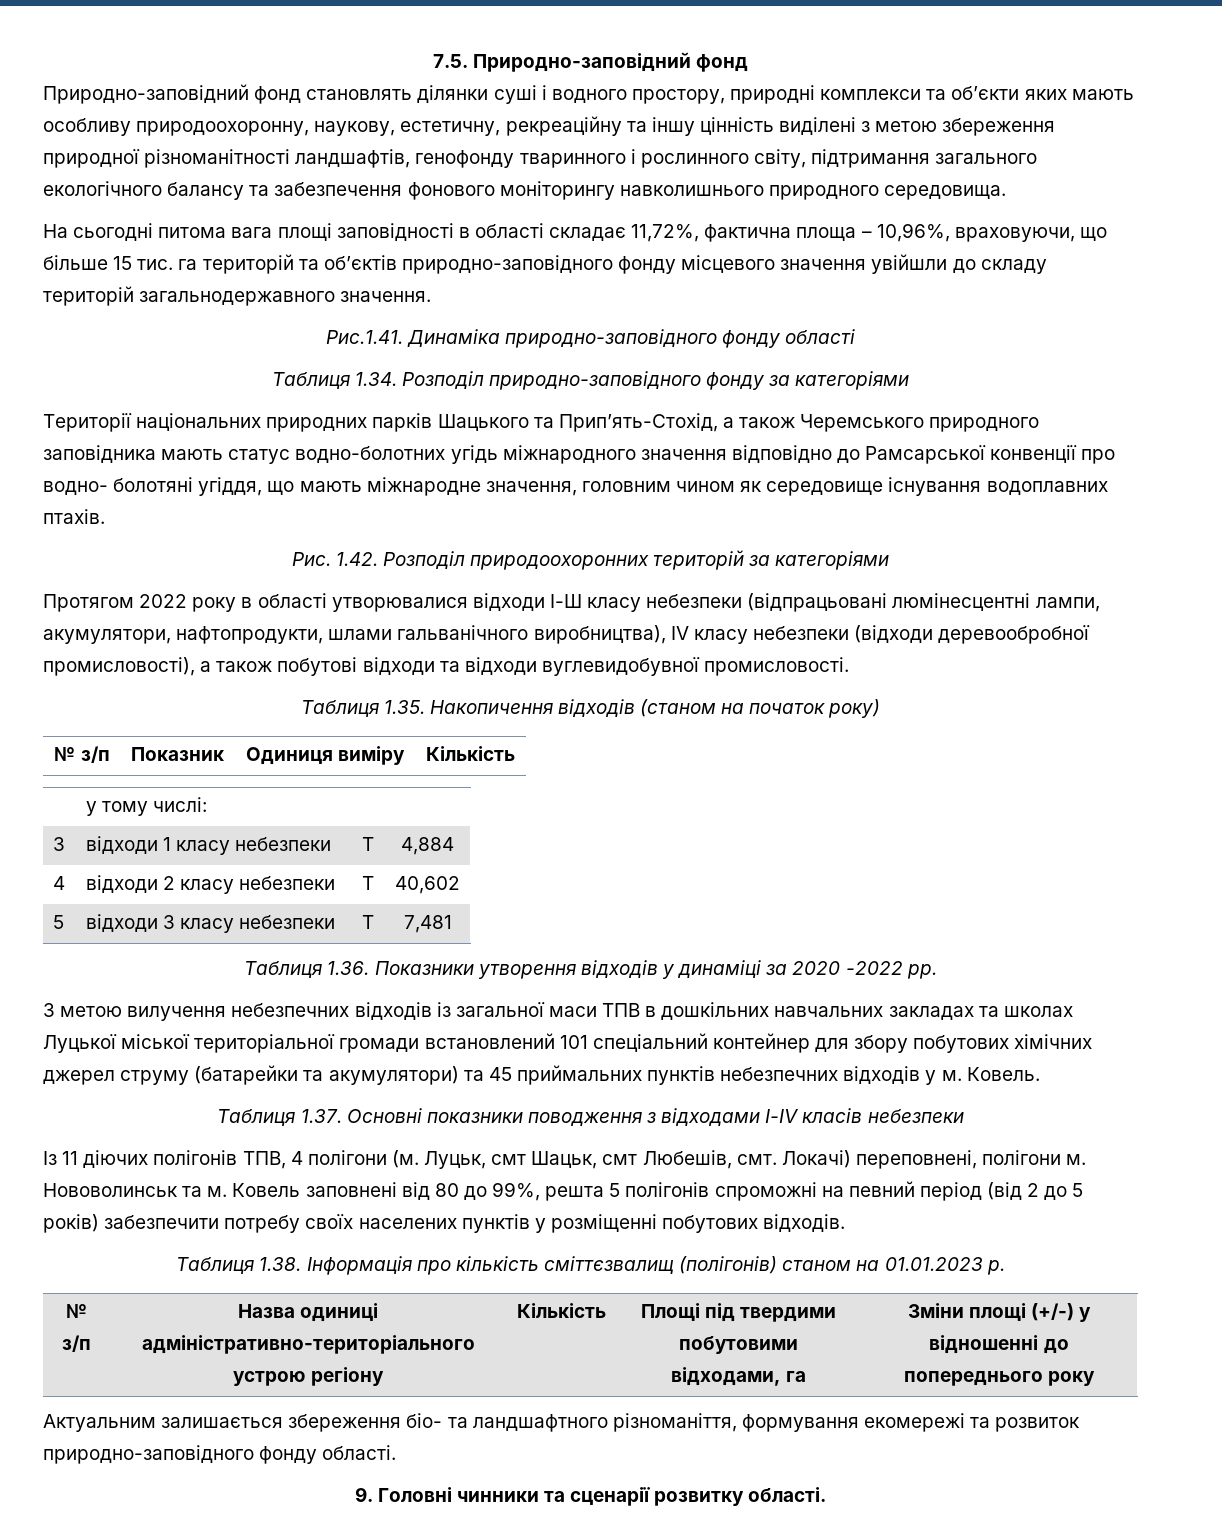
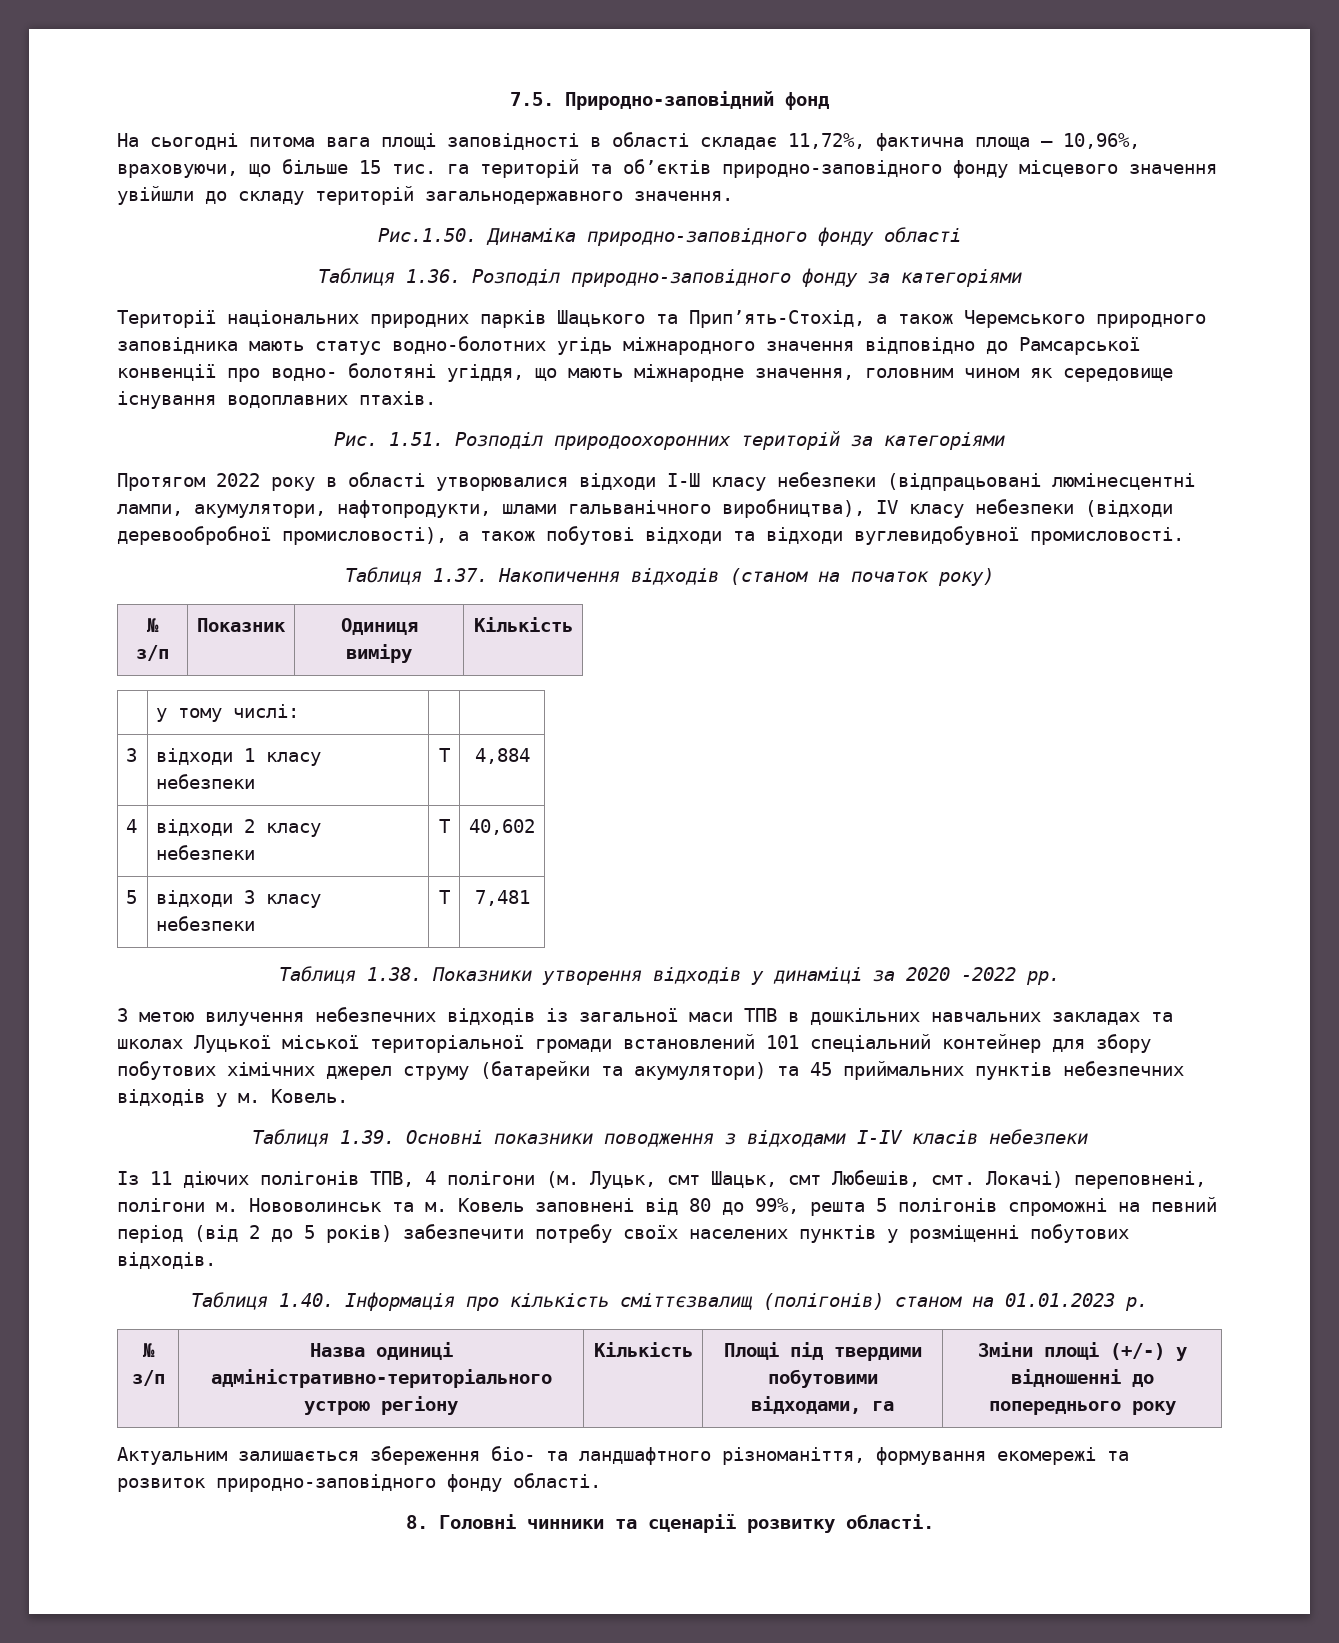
- Природно-заповідний фонд становлять ділянки суші і водного простору, природні комплекси та об’єкти яких мають особливу природоохоронну, наукову, естетичну, рекреаційну та іншу цінність виділені з метою збереження природної різноманітності ландшафтів, генофонду тваринного і рослинного світу, підтримання загального екологічного балансу та забезпечення фонового моніторингу навколишнього природного середовища.
- Рис.1.41. Динаміка природно-заповідного фонду області
+ Рис.1.50. Динаміка природно-заповідного фонду області
- Таблиця 1.34. Розподіл природно-заповідного фонду за категоріями
+ Таблиця 1.36. Розподіл природно-заповідного фонду за категоріями
- Рис. 1.42. Розподіл природоохоронних територій за категоріями
+ Рис. 1.51. Розподіл природоохоронних територій за категоріями
- Таблиця 1.35. Накопичення відходів (станом на початок року)
+ Таблиця 1.37. Накопичення відходів (станом на початок року)
- Таблиця 1.36. Показники утворення відходів у динаміці за 2020 -2022 рр.
+ Таблиця 1.38. Показники утворення відходів у динаміці за 2020 -2022 рр.
- Таблиця 1.37. Основні показники поводження з відходами І-ІV класів небезпеки
+ Таблиця 1.39. Основні показники поводження з відходами І-ІV класів небезпеки
- Таблиця 1.38. Інформація про кількість сміттєзвалищ (полігонів) станом на 01.01.2023 р.
+ Таблиця 1.40. Інформація про кількість сміттєзвалищ (полігонів) станом на 01.01.2023 р.
- 9. Головні чинники та сценарії розвитку області.
+ 8. Головні чинники та сценарії розвитку області.

